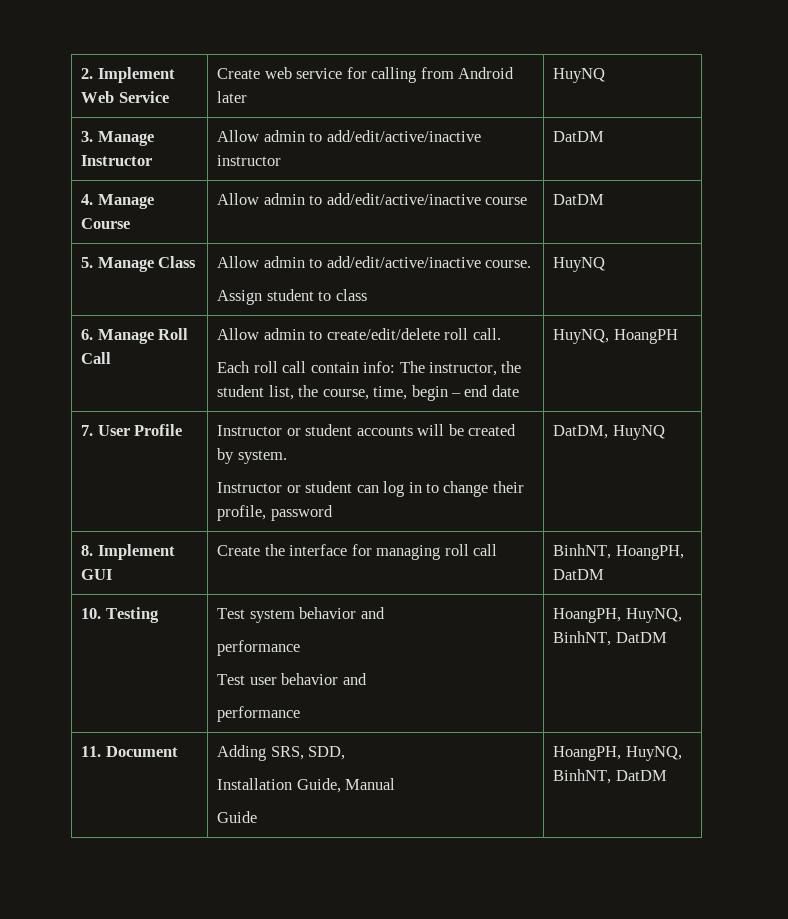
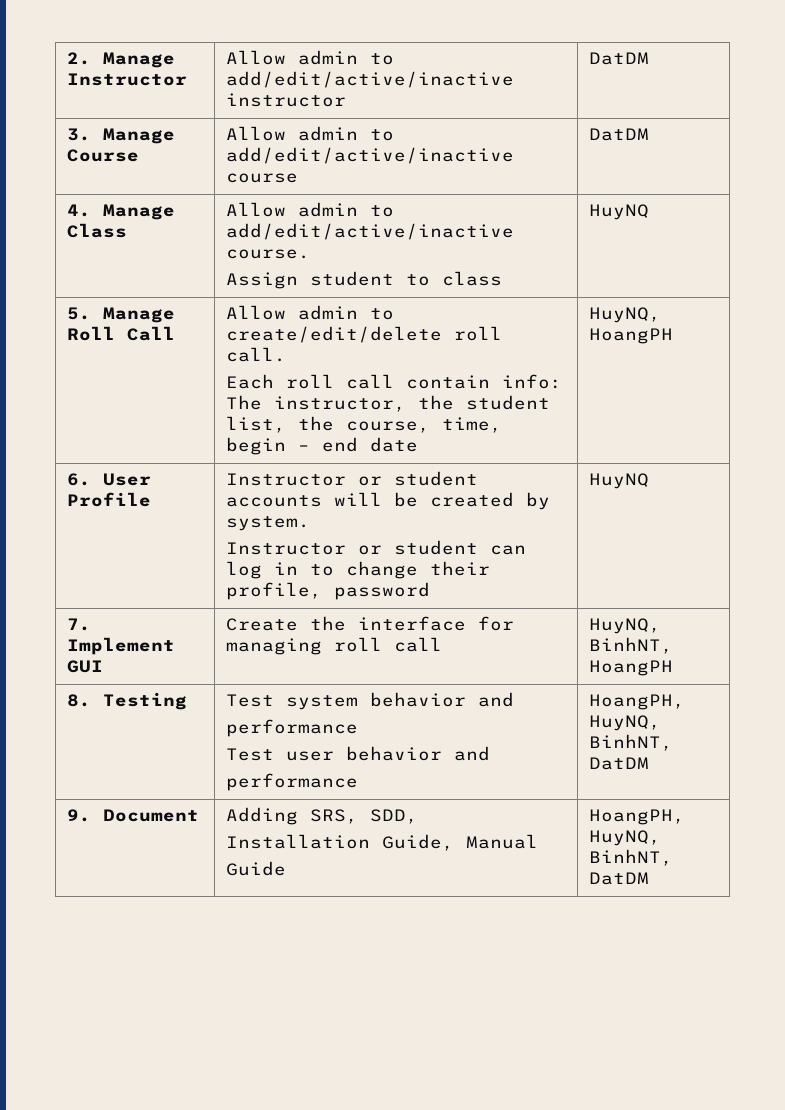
- 2. Implement Web Service | Create web service for calling from Android later | HuyNQ
- 3. Manage Instructor | Allow admin to add/edit/active/inactive instructor | DatDM
+ 2. Manage Instructor | Allow admin to add/edit/active/inactive instructor | DatDM
- 4. Manage Course | Allow admin to add/edit/active/inactive course | DatDM
+ 3. Manage Course | Allow admin to add/edit/active/inactive course | DatDM
- 5. Manage Class | Allow admin to add/edit/active/inactive course.
+ 4. Manage Class | Allow admin to add/edit/active/inactive course.
- 6. Manage Roll Call | Allow admin to create/edit/delete roll call.
+ 5. Manage Roll Call | Allow admin to create/edit/delete roll call.
- 7. User Profile | Instructor or student accounts will be created by system.
- Instructor or student can log in to change their profile, password | DatDM, HuyNQ
- 8. Implement GUI | Create the interface for managing roll call | BinhNT, HoangPH, DatDM
- 10. Testing | Test system behavior and
+ 6. User Profile | Instructor or student accounts will be created by system.
+ Instructor or student can log in to change their profile, password | HuyNQ
+ 7. Implement GUI | Create the interface for managing roll call | HuyNQ, BinhNT, HoangPH
+ 8. Testing | Test system behavior and
- 11. Document | Adding SRS, SDD,
+ 9. Document | Adding SRS, SDD,

